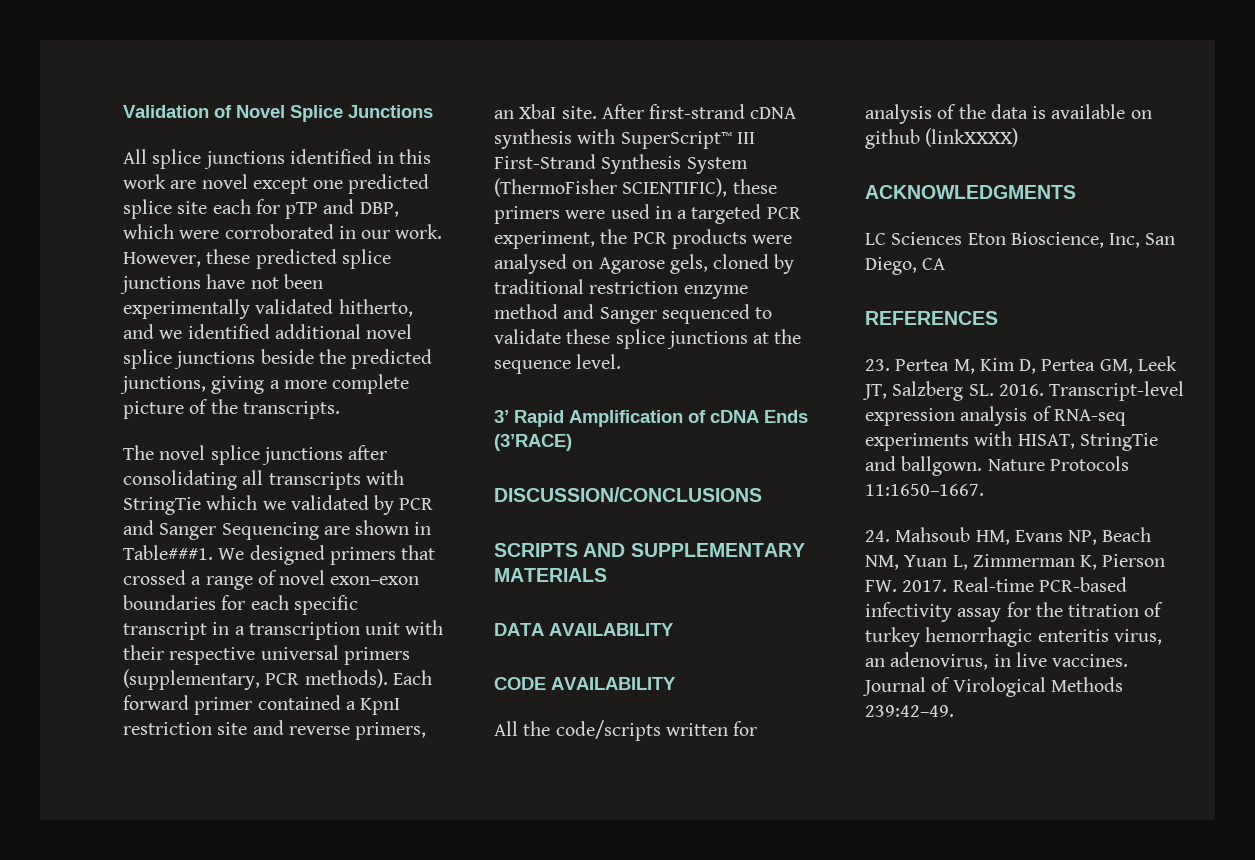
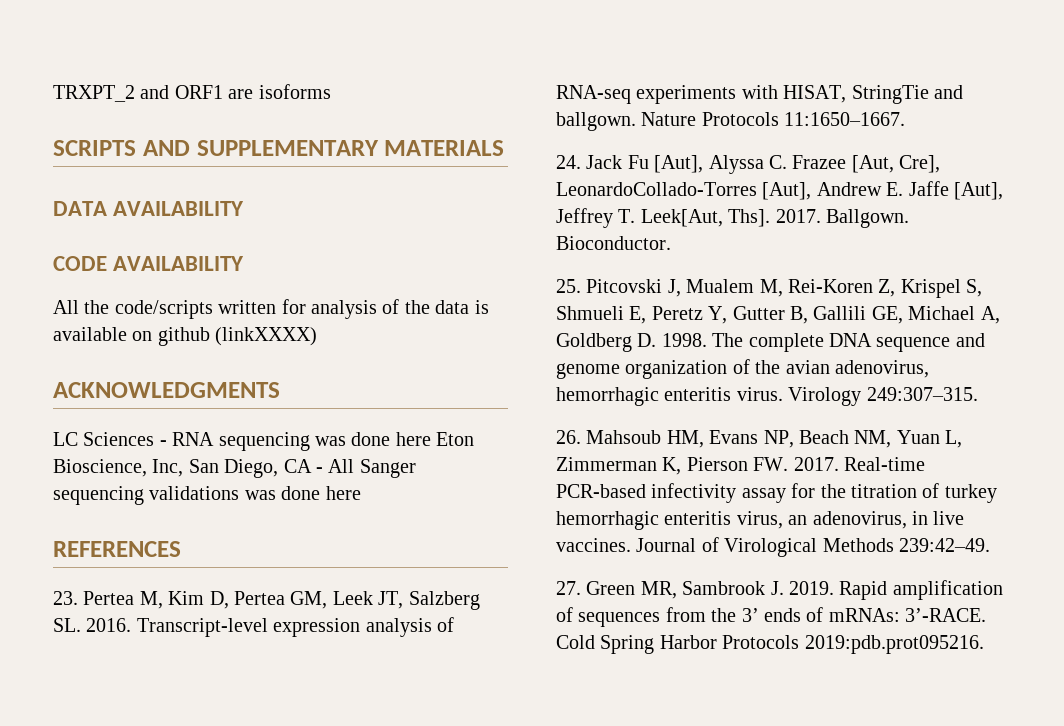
- Validation of Novel Splice Junctions
- All splice junctions identified in this work are novel except one predicted splice site each for pTP and DBP, which were corroborated in our work. However, these predicted splice junctions have not been experimentally validated hitherto, and we identified additional novel splice junctions beside the predicted junctions, giving a more complete picture of the transcripts.
- The novel splice junctions after consolidating all transcripts with StringTie which we validated by PCR and Sanger Sequencing are shown in Table###1. We designed primers that crossed a range of novel exon–exon boundaries for each specific transcript in a transcription unit with their respective universal primers (supplementary, PCR methods). Each forward primer contained a KpnI restriction site and reverse primers, an XbaI site. After first-strand cDNA synthesis with SuperScript™ III First-Strand Synthesis System (ThermoFisher SCIENTIFIC), these primers were used in a targeted PCR experiment, the PCR products were analysed on Agarose gels, cloned by traditional restriction enzyme method and Sanger sequenced to validate these splice junctions at the sequence level.
- 3’ Rapid Amplification of cDNA Ends (3’RACE)
- DISCUSSION/CONCLUSIONS
+ TRXPT_2 and ORF1 are isoforms
- LC Sciences Eton Bioscience, Inc, San Diego, CA
+ LC Sciences - RNA sequencing was done here Eton Bioscience, Inc, San Diego, CA - All Sanger sequencing validations was done here
- 24. Mahsoub HM, Evans NP, Beach NM, Yuan L, Zimmerman K, Pierson FW. 2017.
+ 24. Jack Fu [Aut], Alyssa C. Frazee [Aut, Cre], LeonardoCollado-Torres [Aut], Andrew E. Jaffe [Aut], Jeffrey T. Leek[Aut, Ths]. 2017. Ballgown. Bioconductor.
+ 25. Pitcovski J, Mualem M, Rei-Koren Z, Krispel S, Shmueli E, Peretz Y, Gutter B, Gallili GE, Michael A, Goldberg D. 1998. The complete DNA sequence and genome organization of the avian adenovirus, hemorrhagic enteritis virus. Virology 249:307–315.
+ 26. Mahsoub HM, Evans NP, Beach NM, Yuan L, Zimmerman K, Pierson FW. 2017.
+ 27. Green MR, Sambrook J. 2019. Rapid amplification of sequences from the 3’ ends of mRNAs: 3’-RACE. Cold Spring Harbor Protocols 2019:pdb.prot095216.

